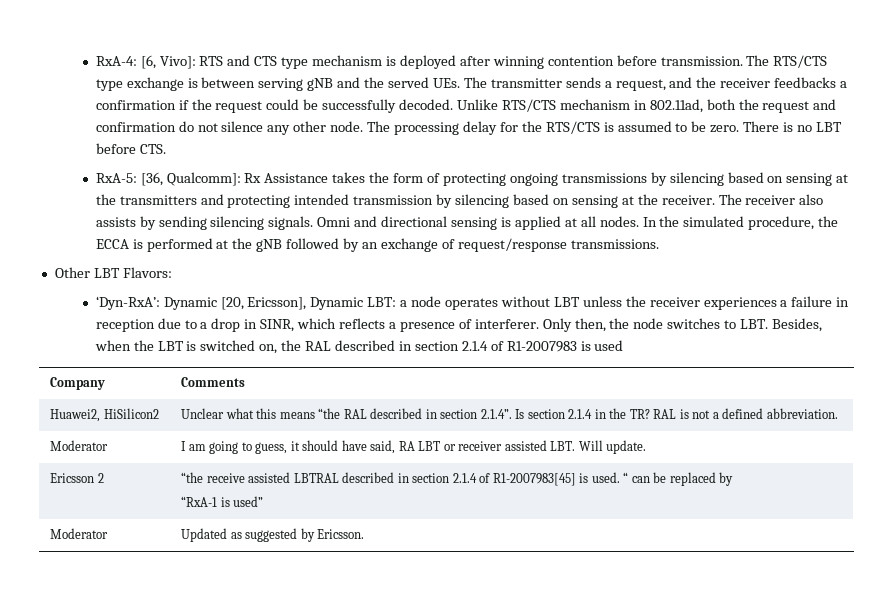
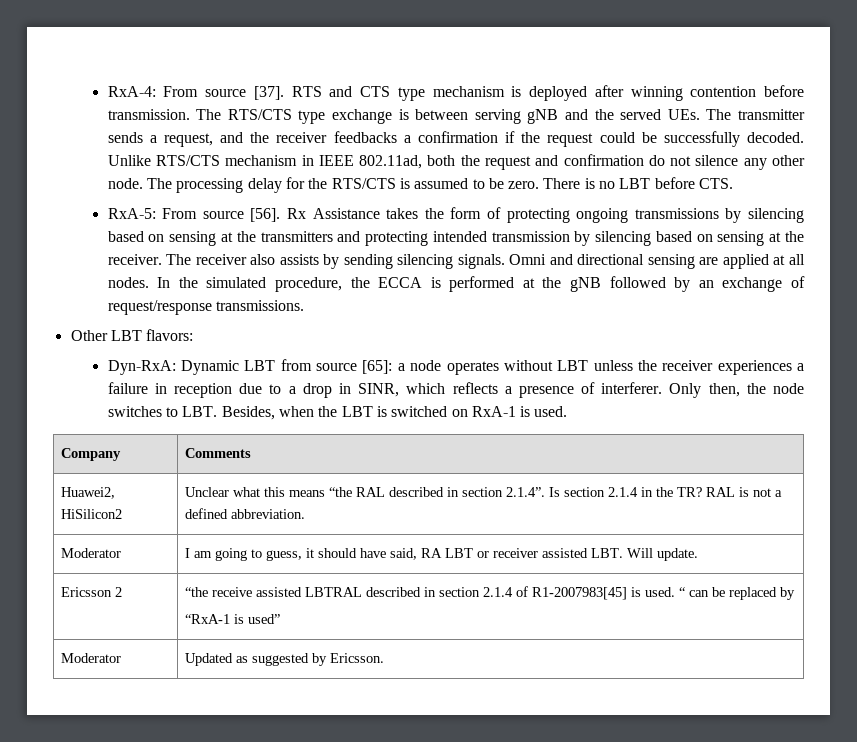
- RxA-4: [6, Vivo]: RTS and CTS type mechanism is deployed after winning contention before transmission.
+ RxA-4: From source [37]. RTS and CTS type mechanism is deployed after winning contention before transmission.
- Unlike RTS/CTS mechanism in 802.11ad, both the request and confirmation do not silence any other node.
+ Unlike RTS/CTS mechanism in IEEE 802.11ad, both the request and confirmation do not silence any other node.
- RxA-5: [36, Qualcomm]: Rx Assistance takes the form of protecting ongoing transmissions by silencing based on sensing at the transmitters and protecting intended transmission by silencing based on sensing at the receiver.
+ RxA-5: From source [56]. Rx Assistance takes the form of protecting ongoing transmissions by silencing based on sensing at the transmitters and protecting intended transmission by silencing based on sensing at the receiver.
- Omni and directional sensing is applied at all nodes.
+ Omni and directional sensing are applied at all nodes.
- Other LBT Flavors:
- ‘Dyn-RxA’: Dynamic [20, Ericsson], Dynamic LBT: a node operates without LBT unless the receiver experiences a failure in reception due to a drop in SINR, which reflects a presence of interferer.
+ Other LBT flavors:
+ Dyn-RxA: Dynamic LBT from source [65]: a node operates without LBT unless the receiver experiences a failure in reception due to a drop in SINR, which reflects a presence of interferer.
- Only then, the node switches to LBT. Besides, when the LBT is switched on, the RAL described in section 2.1.4 of R1-2007983 is used
+ Only then, the node switches to LBT. Besides, when the LBT is switched on RxA-1 is used.

